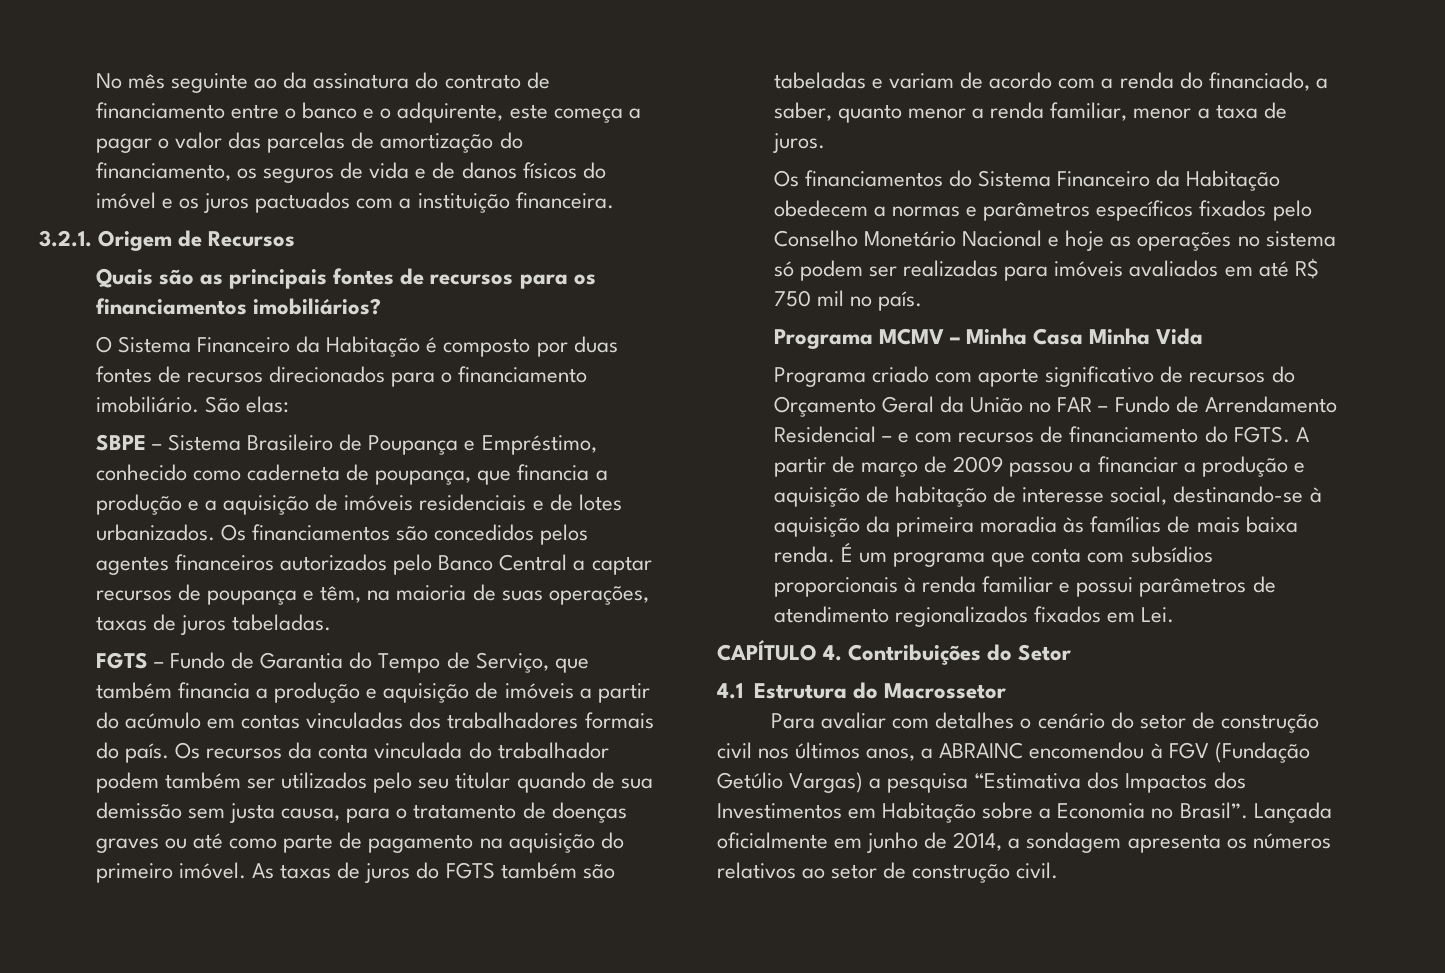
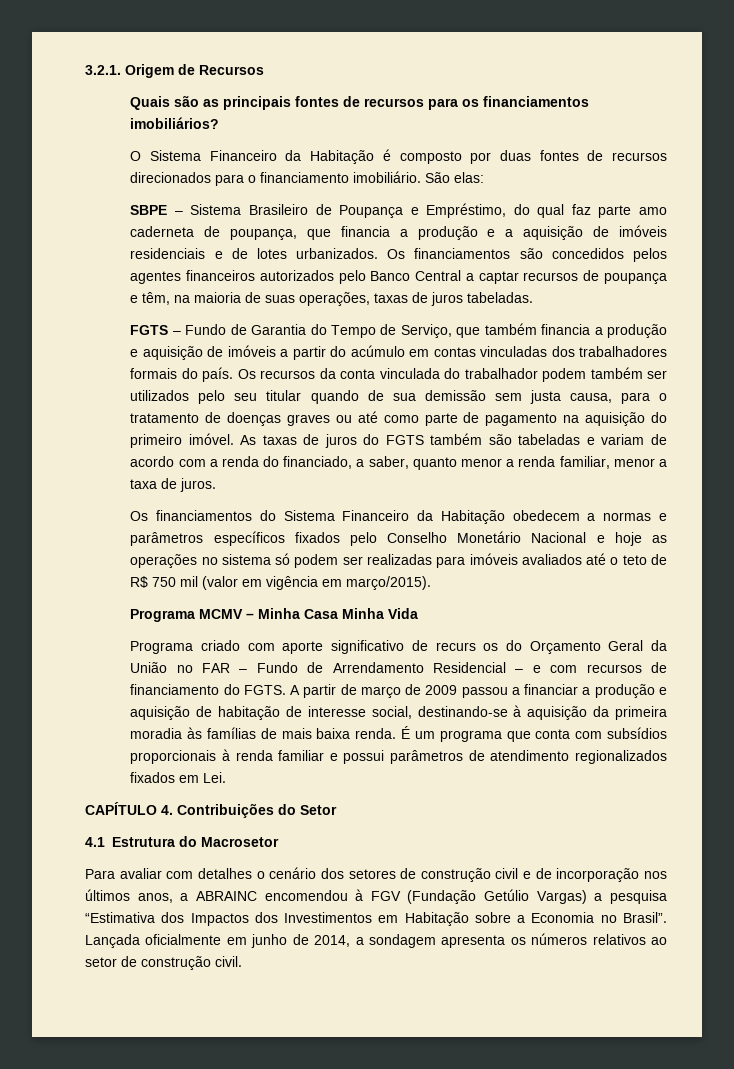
- No mês seguinte ao da assinatura do contrato de financiamento entre o banco e o adquirente, este começa a pagar o valor das parcelas de amortização do financiamento, os seguros de vida e de danos físicos do imóvel e os juros pactuados com a instituição financeira.
- SBPE – Sistema Brasileiro de Poupança e Empréstimo, conhecido como caderneta de poupança, que financia a produção e a aquisição de imóveis residenciais e de lotes urbanizados.
+ SBPE – Sistema Brasileiro de Poupança e Empréstimo, do qual faz parte amo caderneta de poupança, que financia a produção e a aquisição de imóveis residenciais e de lotes urbanizados.
- Os financiamentos do Sistema Financeiro da Habitação obedecem a normas e parâmetros específicos fixados pelo Conselho Monetário Nacional e hoje as operações no sistema só podem ser realizadas para imóveis avaliados em até R$ 750 mil no país.
+ Os financiamentos do Sistema Financeiro da Habitação obedecem a normas e parâmetros específicos fixados pelo Conselho Monetário Nacional e hoje as operações no sistema só podem ser realizadas para imóveis avaliados até o teto de R$ 750 mil (valor em vigência em março/2015).
- Programa criado com aporte significativo de recursos do Orçamento Geral da União no FAR – Fundo de Arrendamento Residencial – e com recursos de financiamento do FGTS.
+ Programa criado com aporte significativo de recurs os do Orçamento Geral da União no FAR – Fundo de Arrendamento Residencial – e com recursos de financiamento do FGTS.
- 4.1 Estrutura do Macrossetor
+ 4.1 Estrutura do Macrosetor
- Para avaliar com detalhes o cenário do setor de construção civil nos últimos anos, a ABRAINC encomendou à FGV (Fundação Getúlio Vargas) a pesquisa “Estimativa dos Impactos dos Investimentos em Habitação sobre a Economia no Brasil”.
+ Para avaliar com detalhes o cenário dos setores de construção civil e de incorporação nos últimos anos, a ABRAINC encomendou à FGV (Fundação Getúlio Vargas) a pesquisa “Estimativa dos Impactos dos Investimentos em Habitação sobre a Economia no Brasil”.

